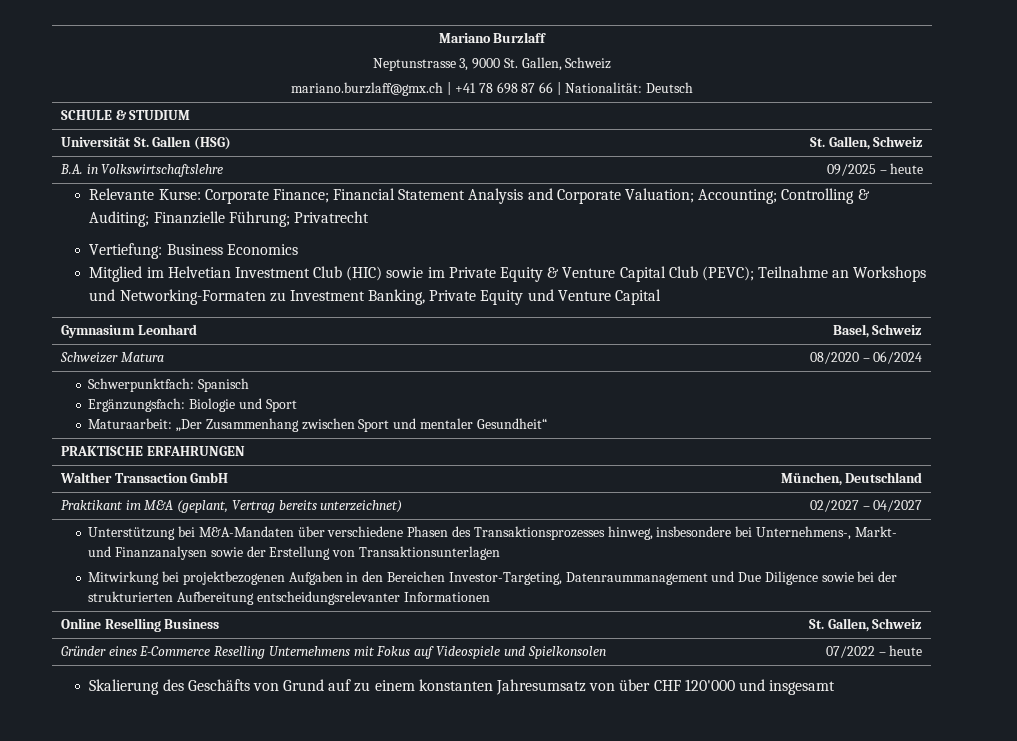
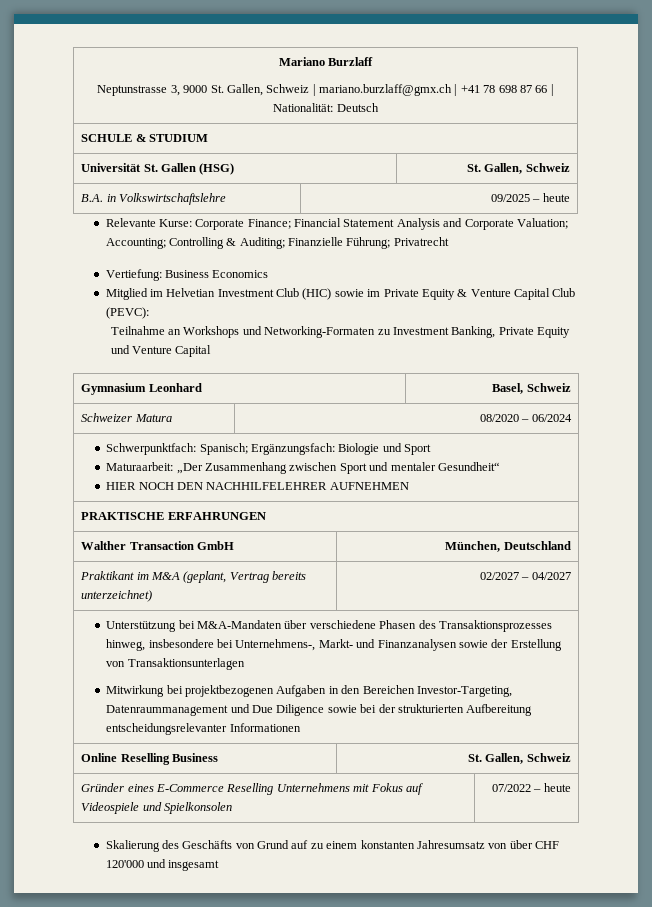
  Mariano Burzlaff
- Neptunstrasse 3, 9000 St. Gallen, Schweiz
- mariano.burzlaff@gmx.ch | +41 78 698 87 66 | Nationalität: Deutsch
+ Neptunstrasse 3, 9000 St. Gallen, Schweiz | mariano.burzlaff@gmx.ch | +41 78 698 87 66 | Nationalität: Deutsch
- Mitglied im Helvetian Investment Club (HIC) sowie im Private Equity & Venture Capital Club (PEVC); Teilnahme an Workshops und Networking-Formaten zu Investment Banking, Private Equity und Venture Capital
+ Mitglied im Helvetian Investment Club (HIC) sowie im Private Equity & Venture Capital Club (PEVC):
+ Teilnahme an Workshops und Networking-Formaten zu Investment Banking, Private Equity und Venture Capital
- Schwerpunktfach: Spanisch
- Ergänzungsfach: Biologie und Sport
+ Schwerpunktfach: Spanisch; Ergänzungsfach: Biologie und Sport
  Maturaarbeit: „Der Zusammenhang zwischen Sport und mentaler Gesundheit“
+ HIER NOCH DEN NACHHILFELEHRER AUFNEHMEN

